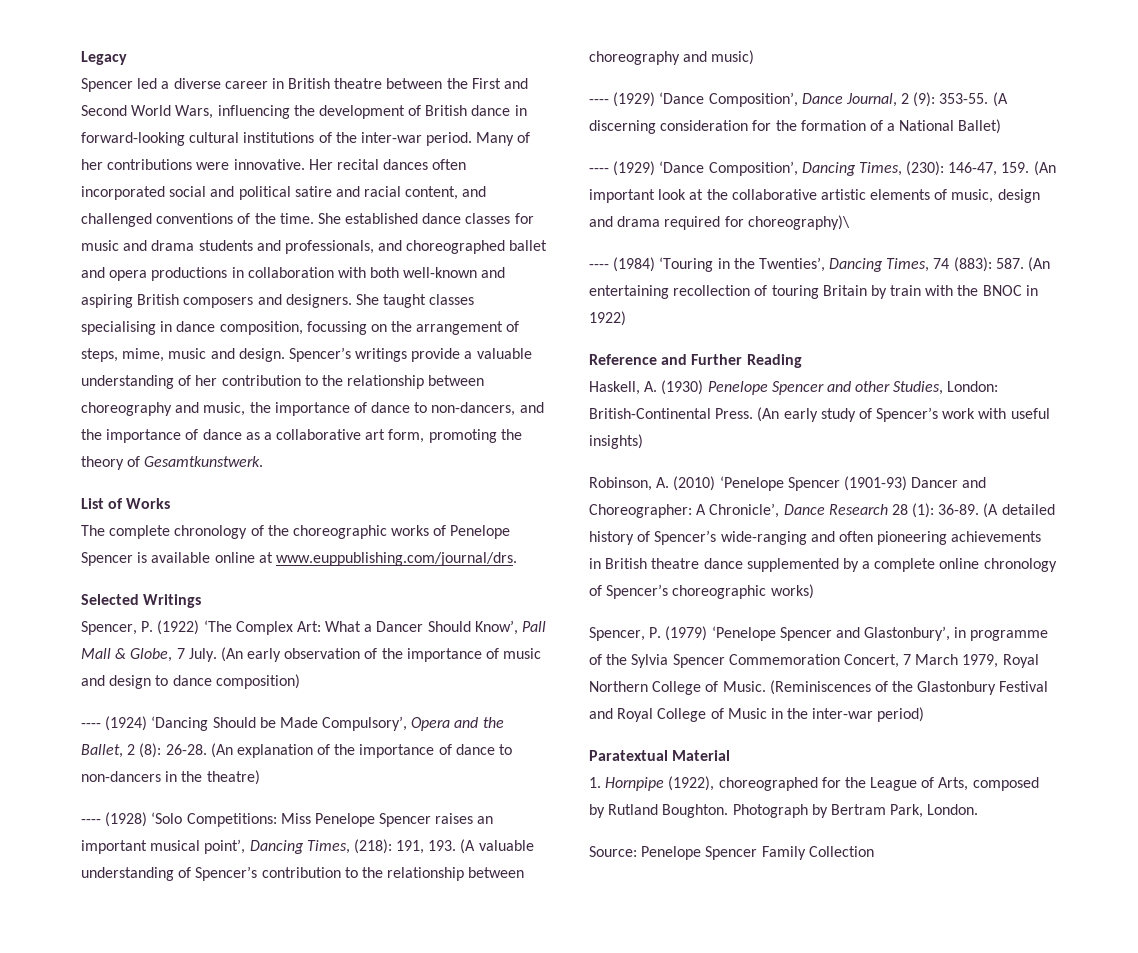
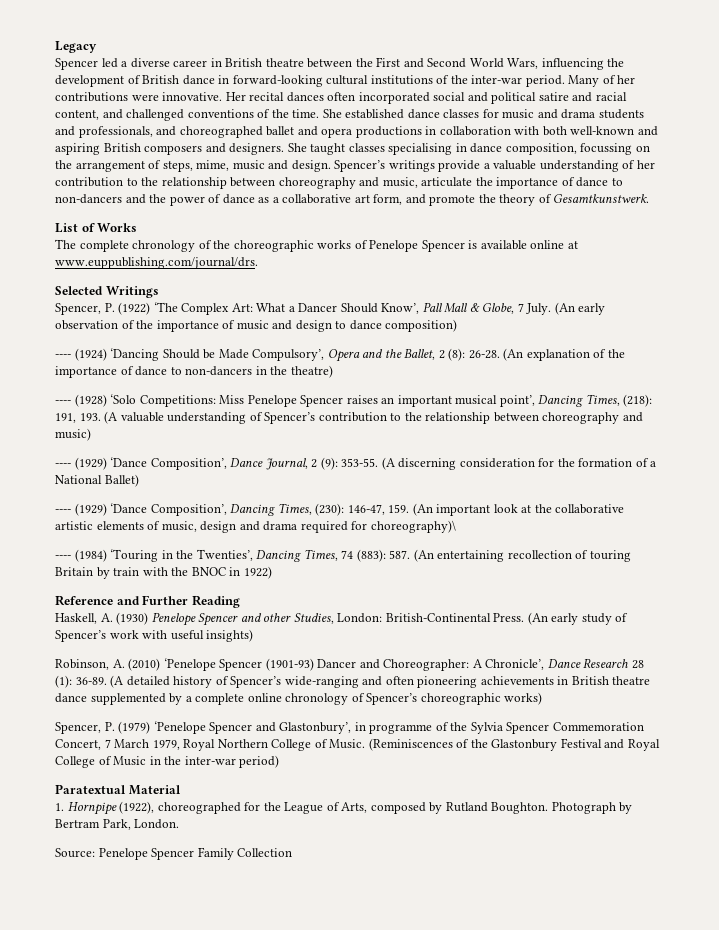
- Spencer’s writings provide a valuable understanding of her contribution to the relationship between choreography and music, the importance of dance to non-dancers, and the importance of dance as a collaborative art form, promoting the theory of Gesamtkunstwerk.
+ Spencer’s writings provide a valuable understanding of her contribution to the relationship between choreography and music, articulate the importance of dance to non-dancers and the power of dance as a collaborative art form, and promote the theory of Gesamtkunstwerk.

